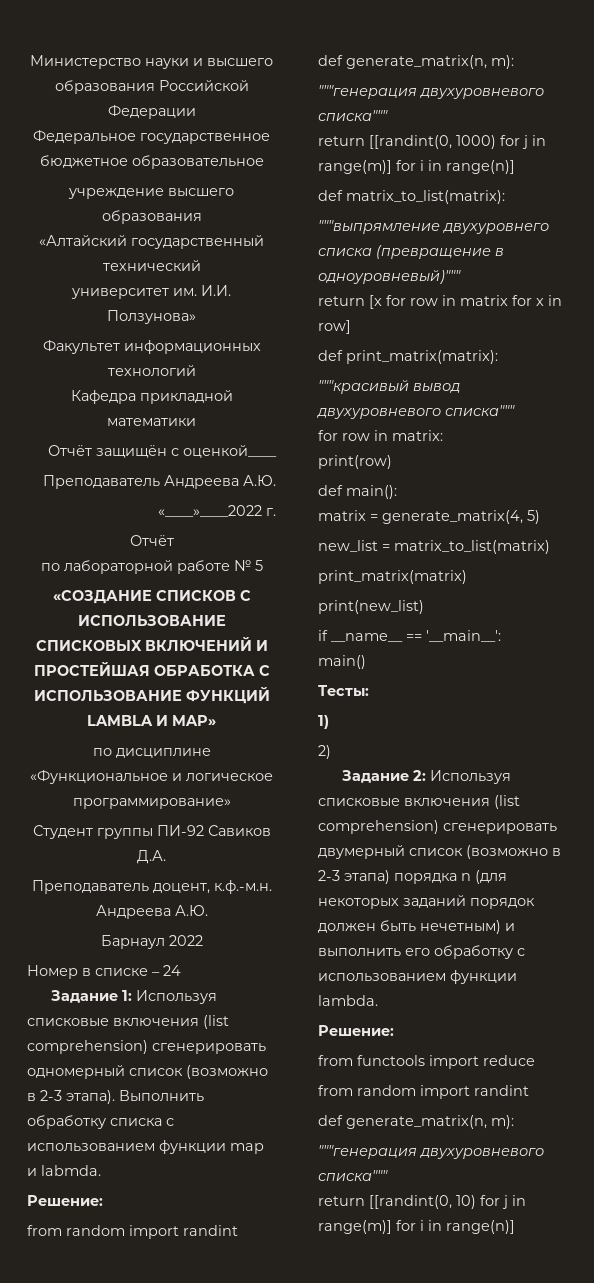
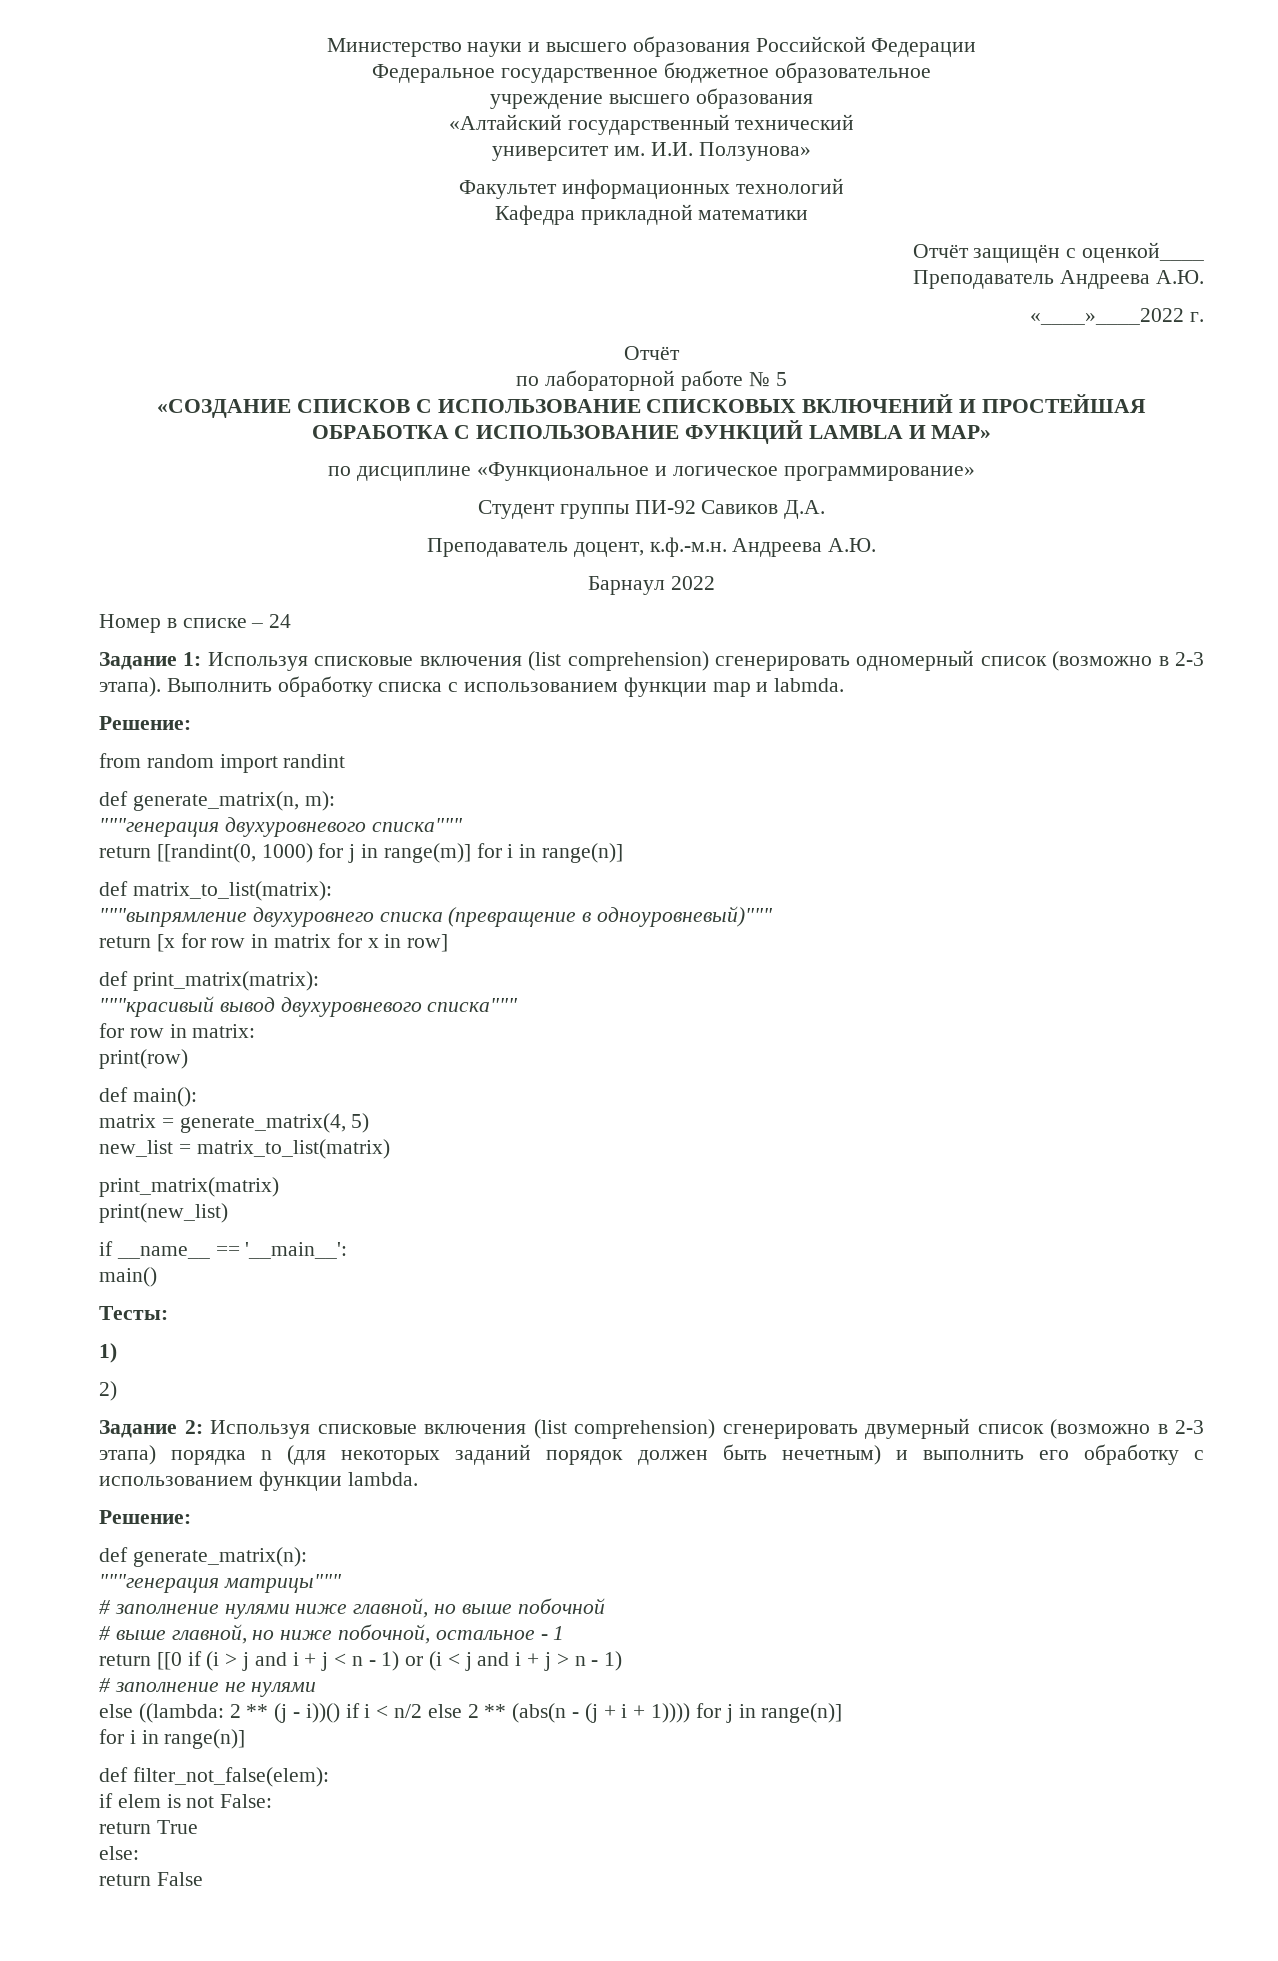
- from functools import reduce
- from random import randint
- def generate_matrix(n, m):
- """генерация двухуровневого списка"""
- return [[randint(0, 10) for j in range(m)] for i in range(n)]
+ def generate_matrix(n):
+ """генерация матрицы"""
+ # заполнение нулями ниже главной, но выше побочной
+ # выше главной, но ниже побочной, остальное - 1
+ return [[0 if (i > j and i + j < n - 1) or (i < j and i + j > n - 1)
+ # заполнение не нулями
+ else ((lambda: 2 ** (j - i))() if i < n/2 else 2 ** (abs(n - (j + i + 1)))) for j in range(n)]
+ for i in range(n)]
+ def filter_not_false(elem):
+ if elem is not False:
+ return True
+ else:
+ return False

